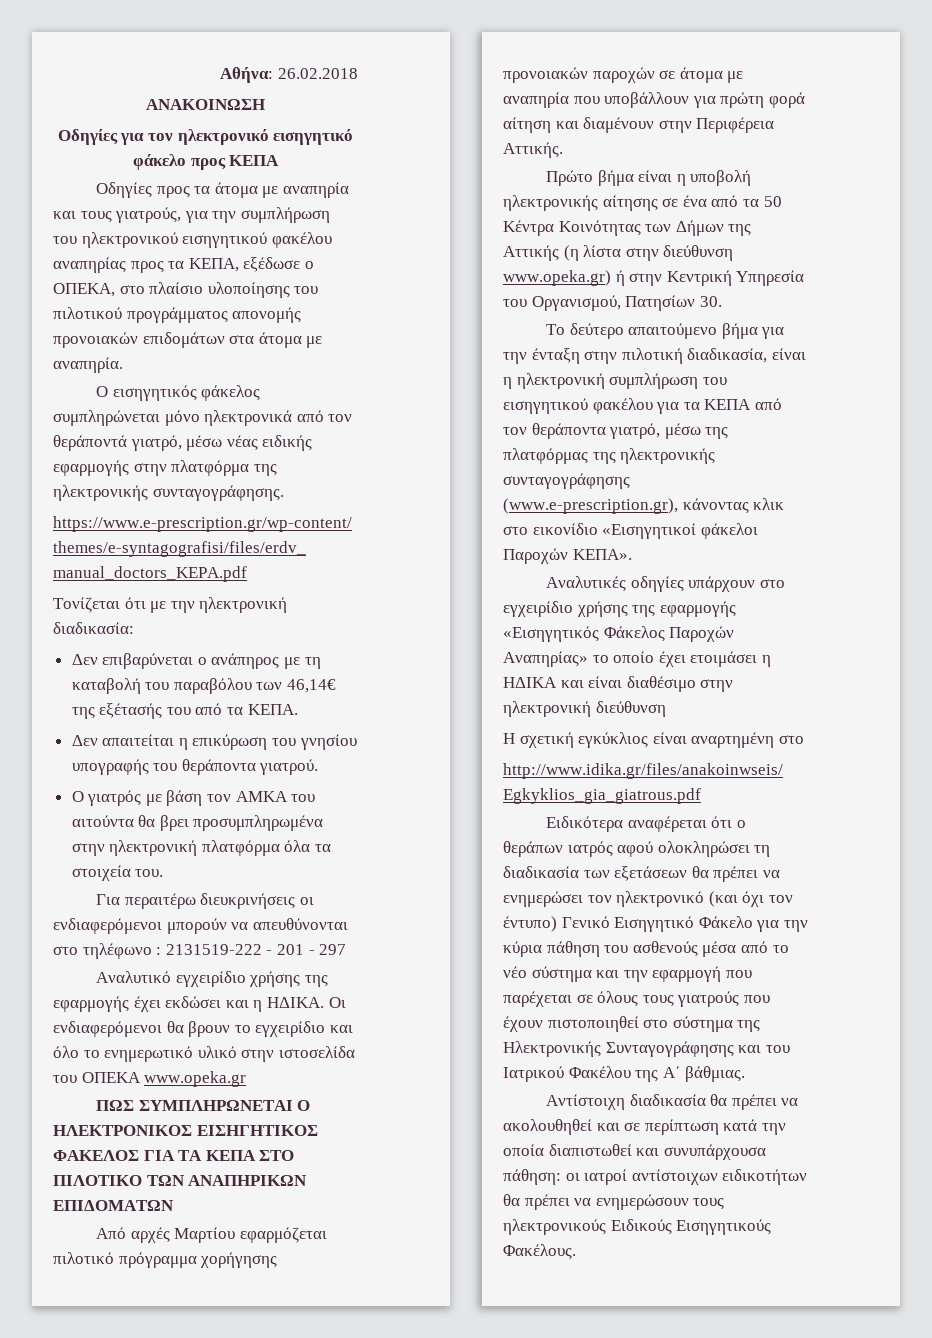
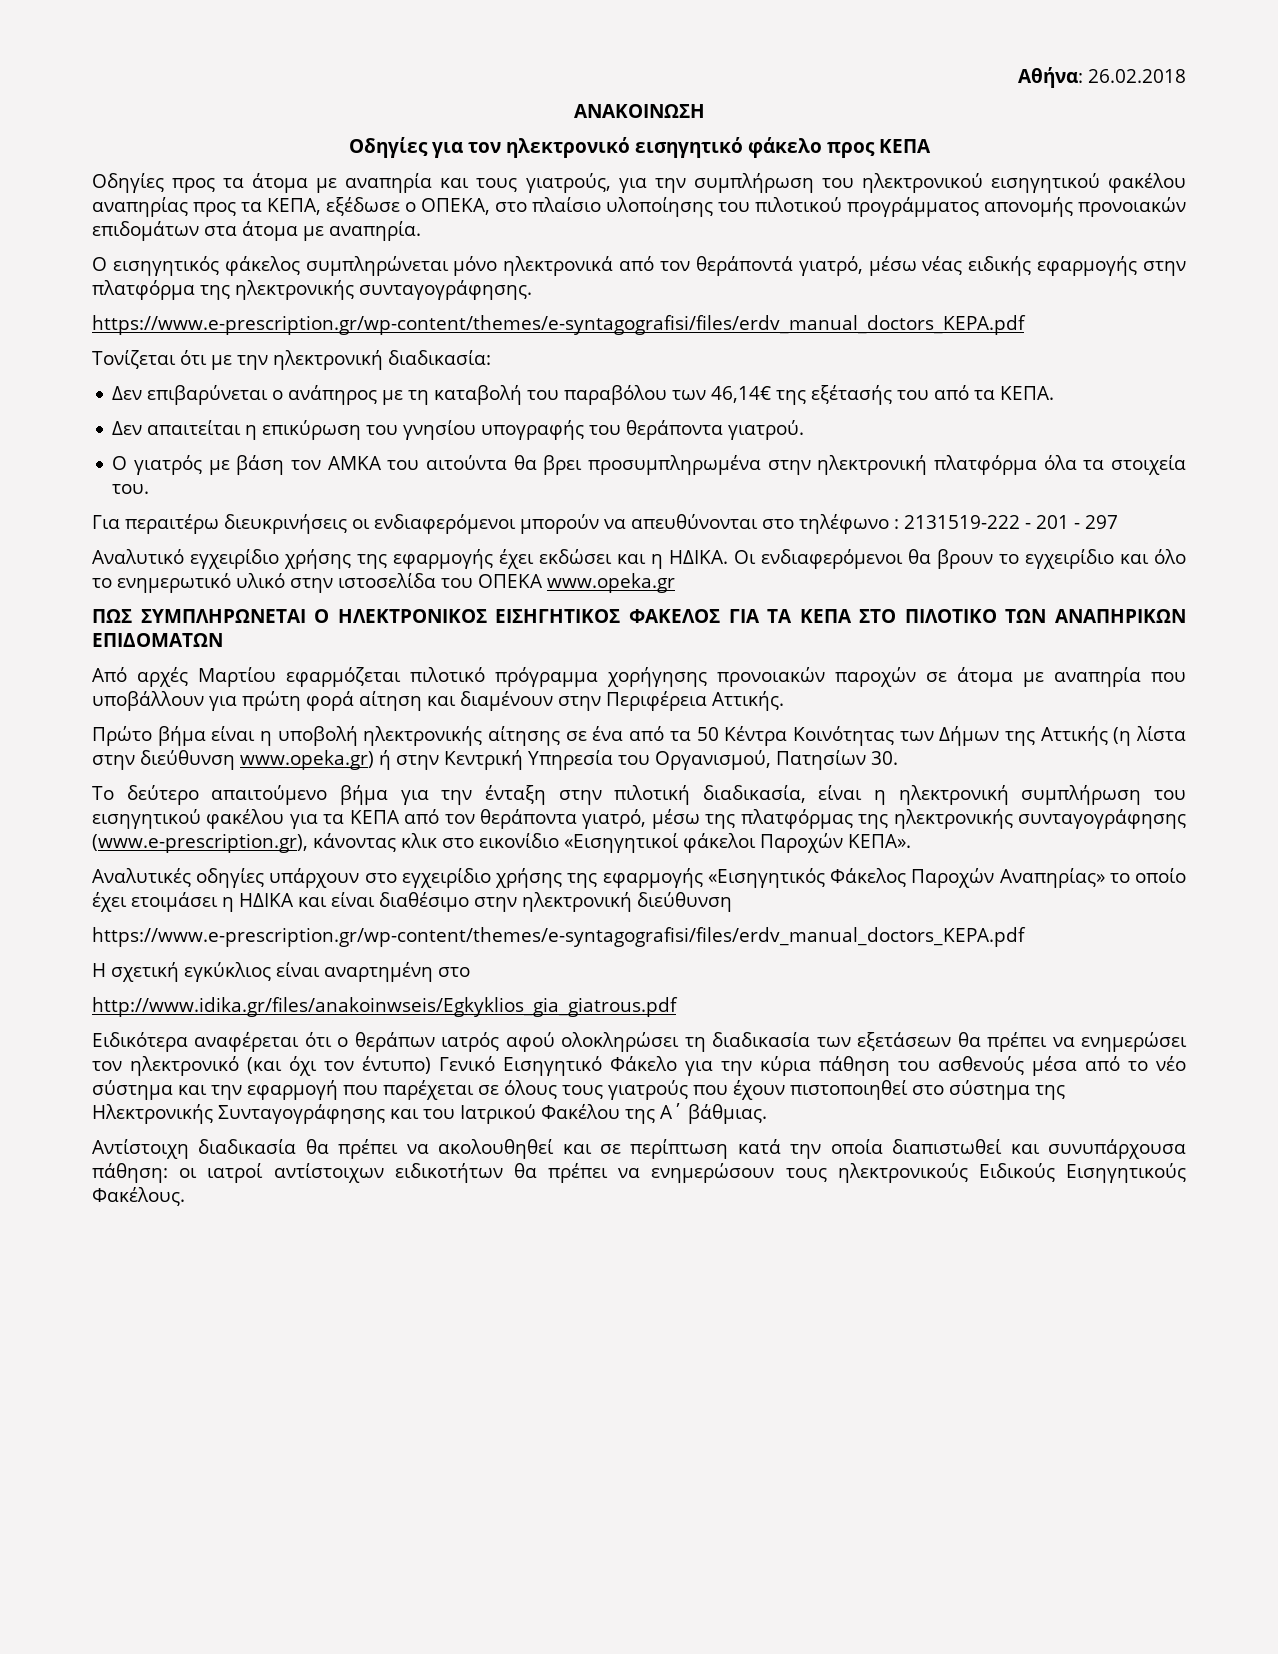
  Αναλυτικές οδηγίες υπάρχουν στο εγχειρίδιο χρήσης της εφαρμογής «Εισηγητικός Φάκελος Παροχών Αναπηρίας» το οποίο έχει ετοιμάσει η ΗΔΙΚΑ και είναι διαθέσιμο στην ηλεκτρονική διεύθυνση
+ https://www.e-prescription.gr/wp-content/themes/e-syntagografisi/files/erdv_manual_doctors_KEPA.pdf

